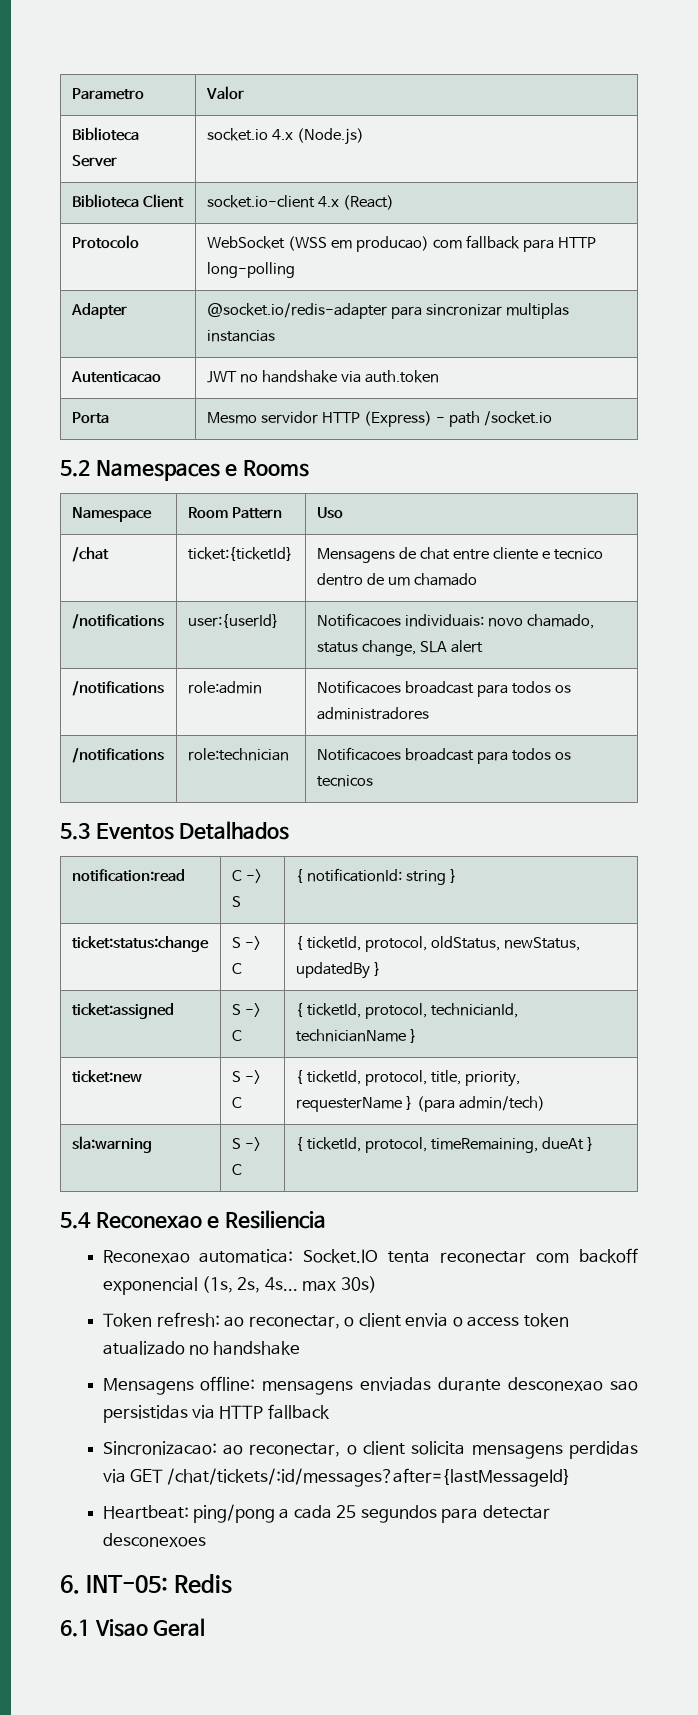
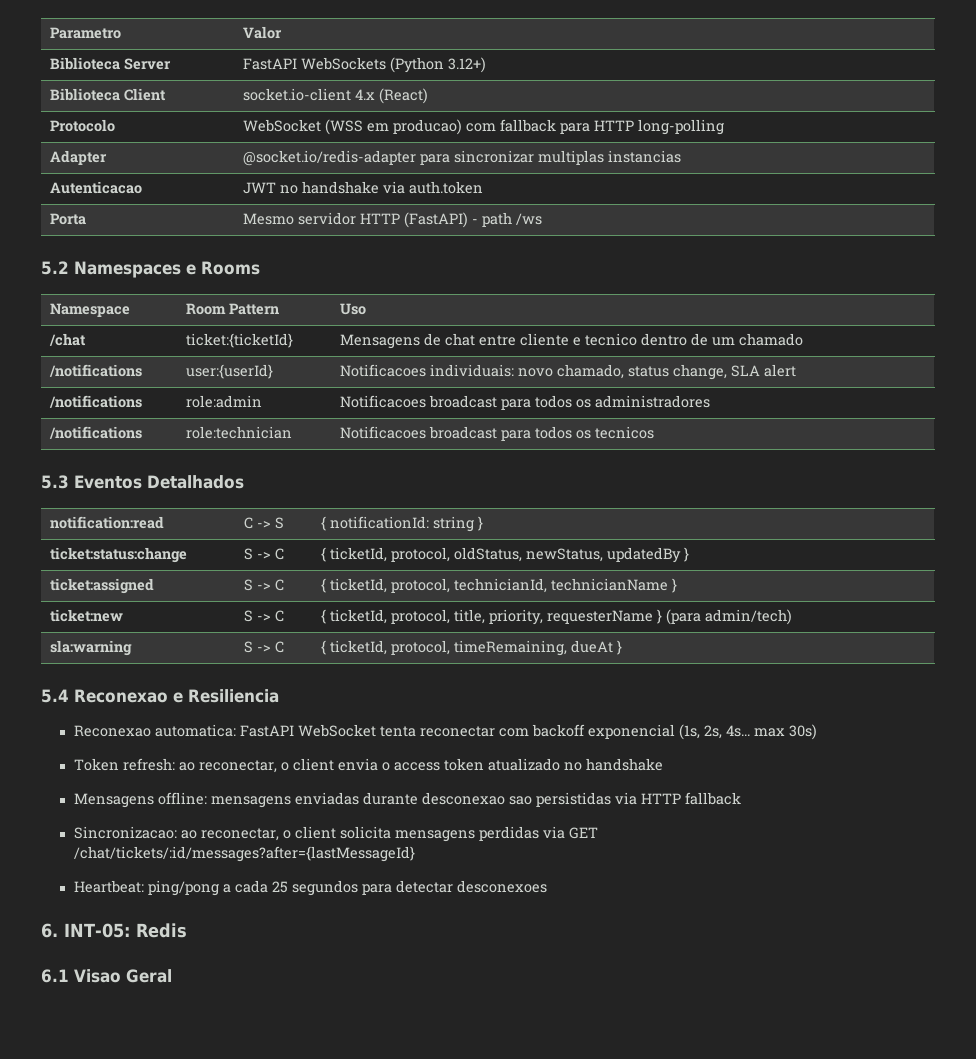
- Biblioteca Server | socket.io 4.x (Node.js)
+ Biblioteca Server | FastAPI WebSockets (Python 3.12+)
- Porta | Mesmo servidor HTTP (Express) - path /socket.io
+ Porta | Mesmo servidor HTTP (FastAPI) - path /ws
- Reconexao automatica: Socket.IO tenta reconectar com backoff exponencial (1s, 2s, 4s... max 30s)
+ Reconexao automatica: FastAPI WebSocket tenta reconectar com backoff exponencial (1s, 2s, 4s... max 30s)

